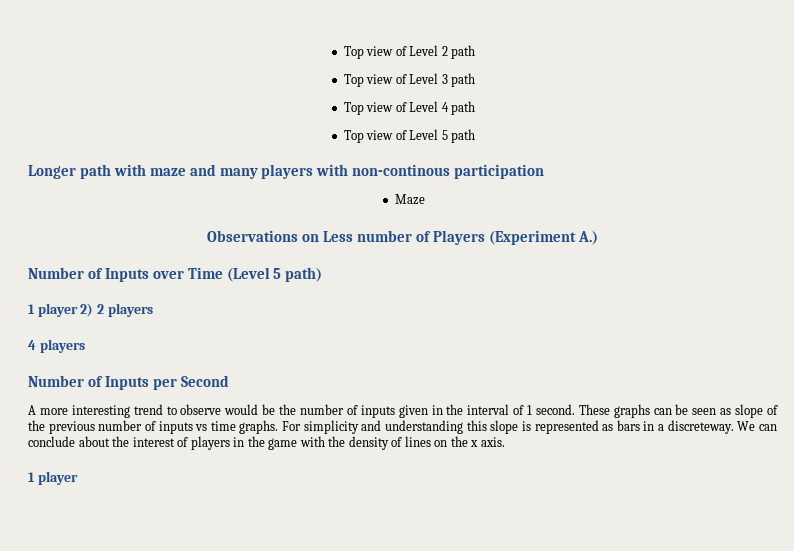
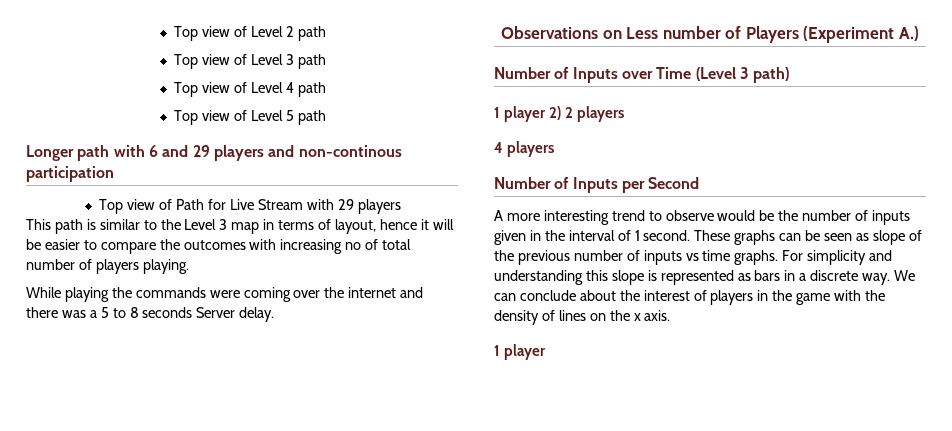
- Longer path with maze and many players with non-continous participation
- Maze
+ Longer path with 6 and 29 players and non-continous participation
+ Top view of Path for Live Stream with 29 players
+ This path is similar to the Level 3 map in terms of layout, hence it will be easier to compare the outcomes with increasing no of total number of players playing.
+ While playing the commands were coming over the internet and there was a 5 to 8 seconds Server delay.
- Number of Inputs over Time (Level 5 path)
+ Number of Inputs over Time (Level 3 path)
- For simplicity and understanding this slope is represented as bars in a discreteway.
+ For simplicity and understanding this slope is represented as bars in a discrete way.

